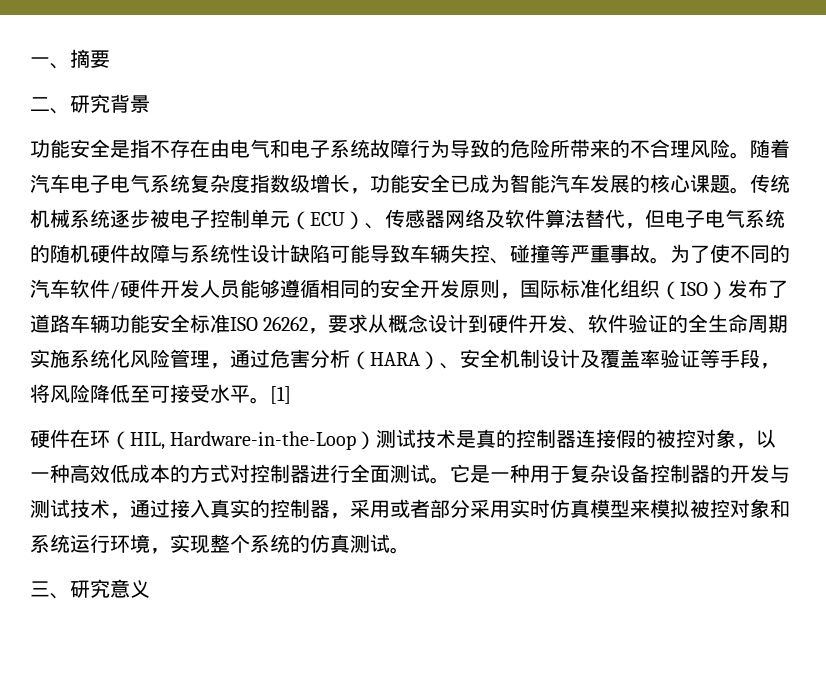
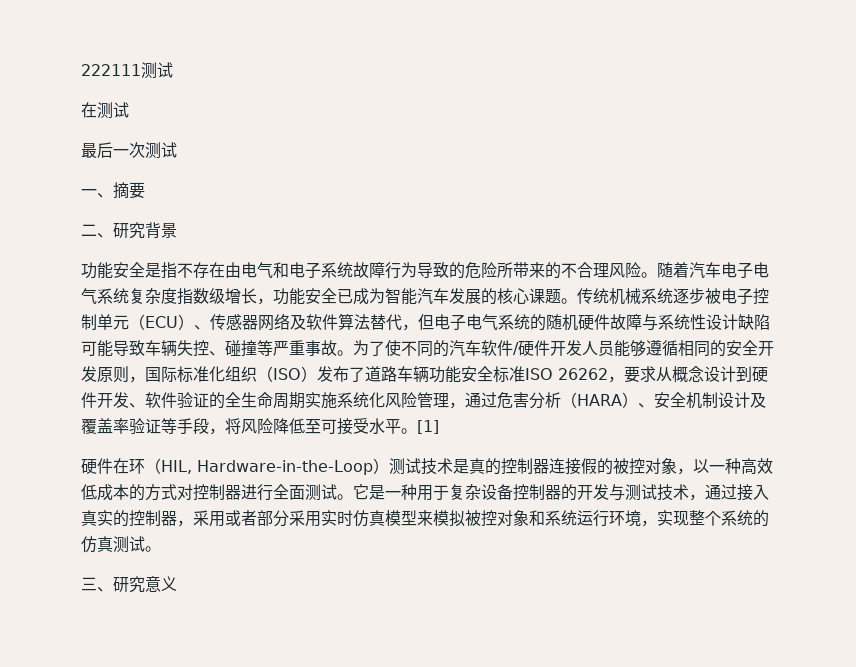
+ 222111测试
+ 在测试
+ 最后一次测试

